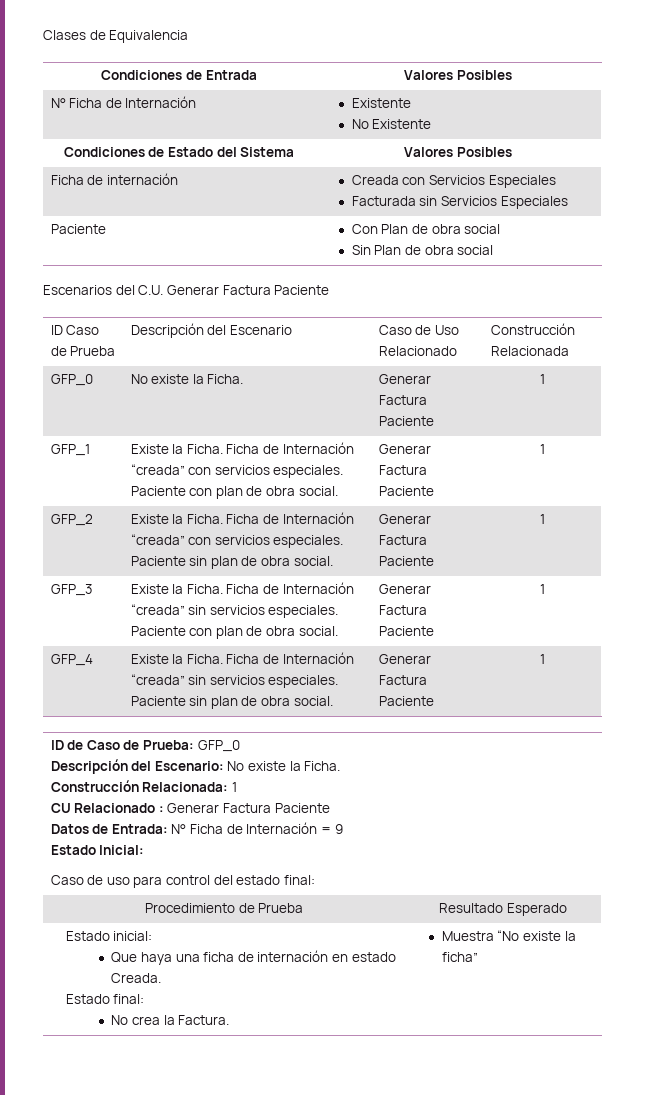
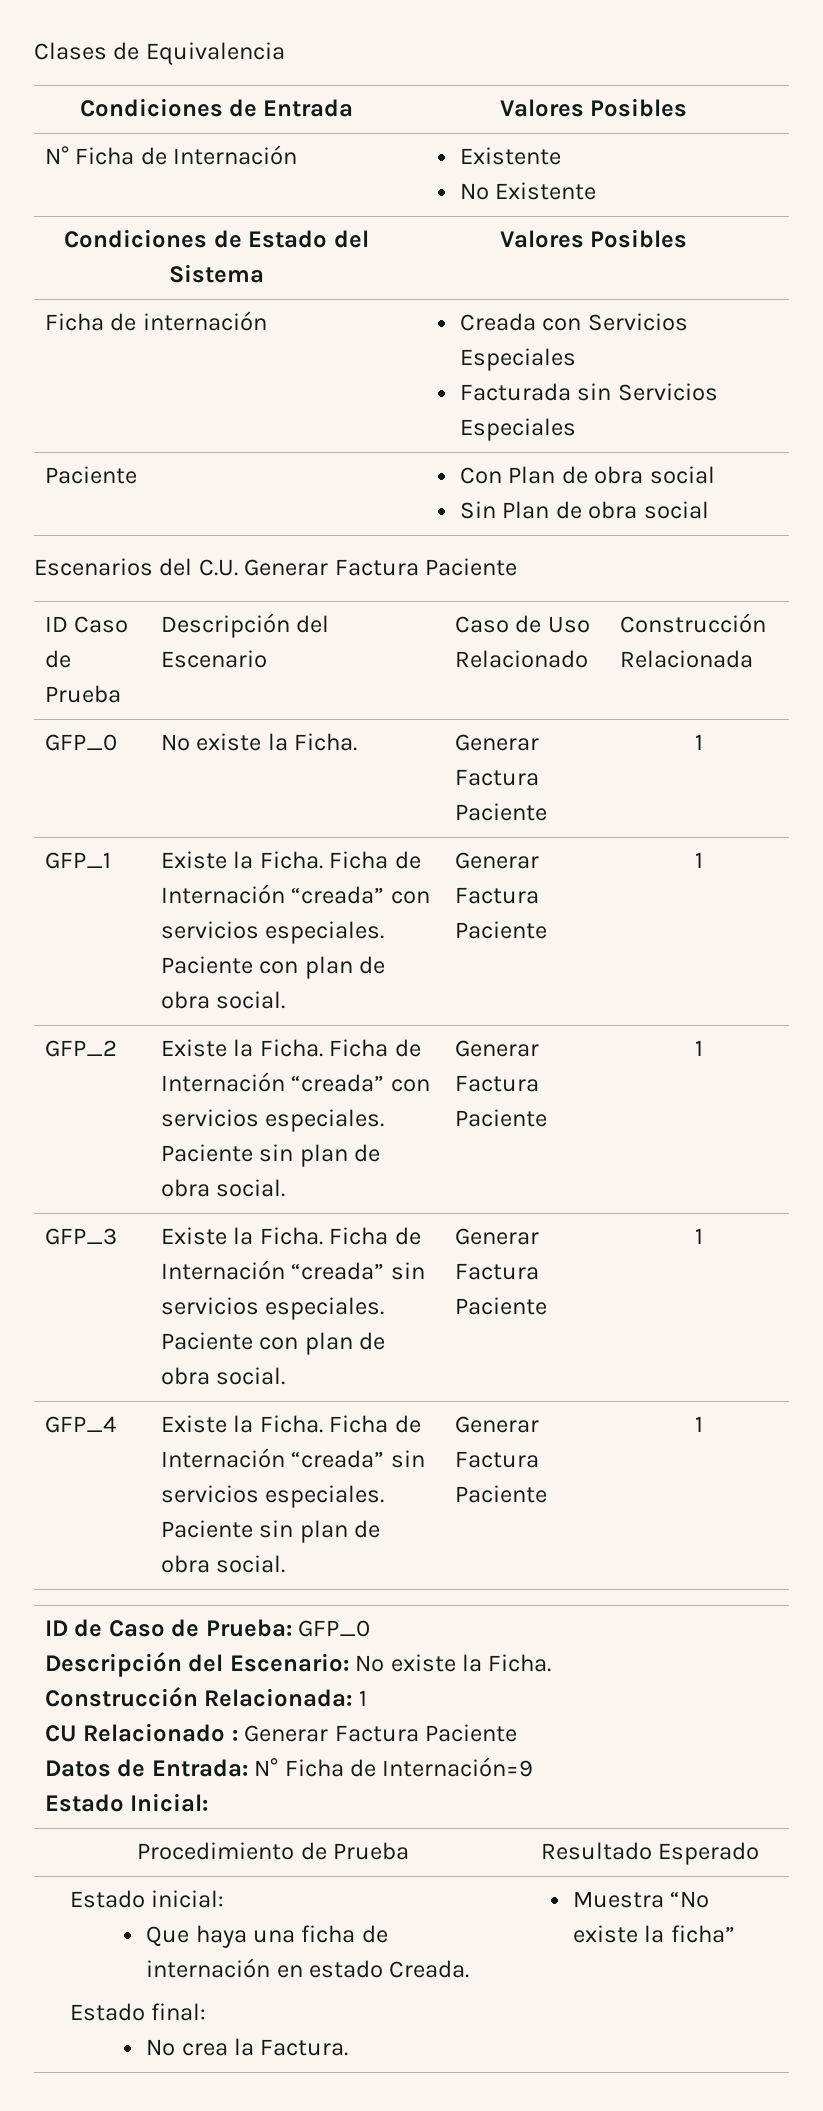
- Datos de Entrada: N° Ficha de Internación = 9
+ Datos de Entrada: N° Ficha de Internación=9
- Caso de uso para control del estado final:

